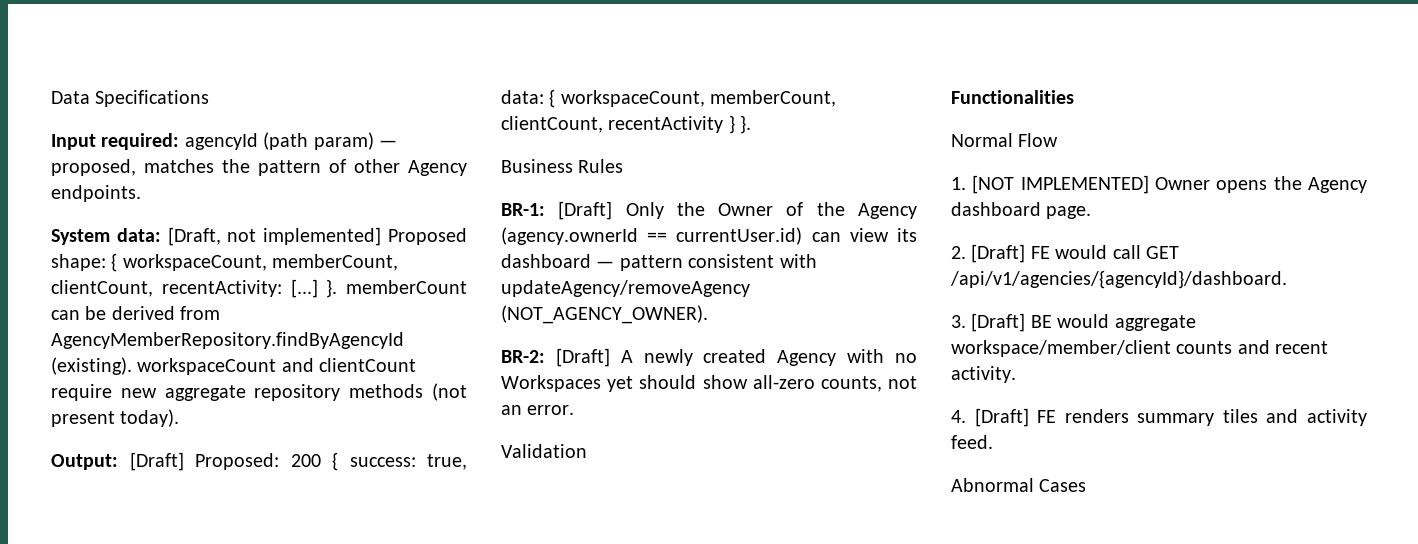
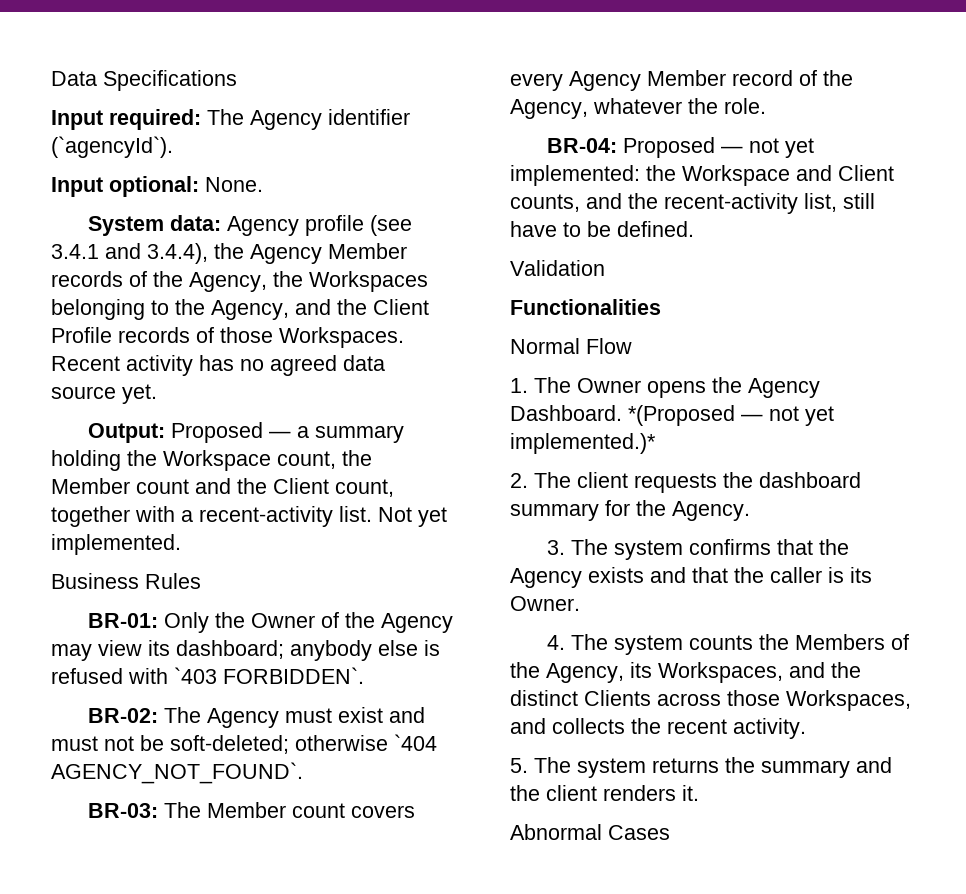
- Input required: agencyId (path param) — proposed, matches the pattern of other Agency endpoints.
- System data: [Draft, not implemented] Proposed shape: { workspaceCount, memberCount, clientCount, recentActivity: [...] }. memberCount can be derived from AgencyMemberRepository.findByAgencyId (existing). workspaceCount and clientCount require new aggregate repository methods (not present today).
- Output: [Draft] Proposed: 200 { success: true, data: { workspaceCount, memberCount, clientCount, recentActivity } }.
+ Input required: The Agency identifier (`agencyId`).
+ Input optional: None.
+ System data: Agency profile (see 3.4.1 and 3.4.4), the Agency Member records of the Agency, the Workspaces belonging to the Agency, and the Client Profile records of those Workspaces. Recent activity has no agreed data source yet.
+ Output: Proposed — a summary holding the Workspace count, the Member count and the Client count, together with a recent-activity list. Not yet implemented.
- BR-1: [Draft] Only the Owner of the Agency (agency.ownerId == currentUser.id) can view its dashboard — pattern consistent with updateAgency/removeAgency (NOT_AGENCY_OWNER).
- BR-2: [Draft] A newly created Agency with no Workspaces yet should show all-zero counts, not an error.
+ BR-01: Only the Owner of the Agency may view its dashboard; anybody else is refused with `403 FORBIDDEN`.
+ BR-02: The Agency must exist and must not be soft-deleted; otherwise `404 AGENCY_NOT_FOUND`.
+ BR-03: The Member count covers every Agency Member record of the Agency, whatever the role.
+ BR-04: Proposed — not yet implemented: the Workspace and Client counts, and the recent-activity list, still have to be defined.
- 1. [NOT IMPLEMENTED] Owner opens the Agency dashboard page.
- 2. [Draft] FE would call GET /api/v1/agencies/{agencyId}/dashboard.
- 3. [Draft] BE would aggregate workspace/member/client counts and recent activity.
- 4. [Draft] FE renders summary tiles and activity feed.
+ 1. The Owner opens the Agency Dashboard. *(Proposed — not yet implemented.)*
+ 2. The client requests the dashboard summary for the Agency.
+ 3. The system confirms that the Agency exists and that the caller is its Owner.
+ 4. The system counts the Members of the Agency, its Workspaces, and the distinct Clients across those Workspaces, and collects the recent activity.
+ 5. The system returns the summary and the client renders it.

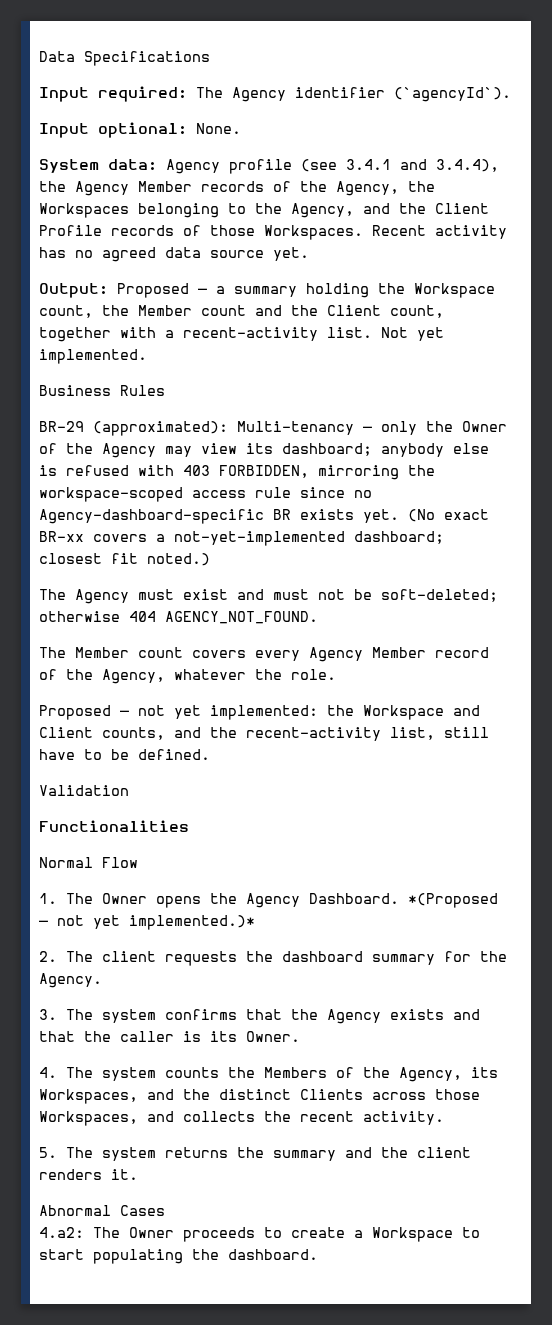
- BR-01: Only the Owner of the Agency may view its dashboard; anybody else is refused with `403 FORBIDDEN`.
- BR-02: The Agency must exist and must not be soft-deleted; otherwise `404 AGENCY_NOT_FOUND`.
- BR-03: The Member count covers every Agency Member record of the Agency, whatever the role.
+ BR-29 (approximated): Multi-tenancy — only the Owner of the Agency may view its dashboard; anybody else is refused with 403 FORBIDDEN, mirroring the workspace-scoped access rule since no Agency-dashboard-specific BR exists yet. (No exact BR-xx covers a not-yet-implemented dashboard; closest fit noted.)
+ The Agency must exist and must not be soft-deleted; otherwise 404 AGENCY_NOT_FOUND.
+ The Member count covers every Agency Member record of the Agency, whatever the role.
- BR-04: Proposed — not yet implemented: the Workspace and Client counts, and the recent-activity list, still have to be defined.
+ Proposed — not yet implemented: the Workspace and Client counts, and the recent-activity list, still have to be defined.
+ 4.a2: The Owner proceeds to create a Workspace to start populating the dashboard.

